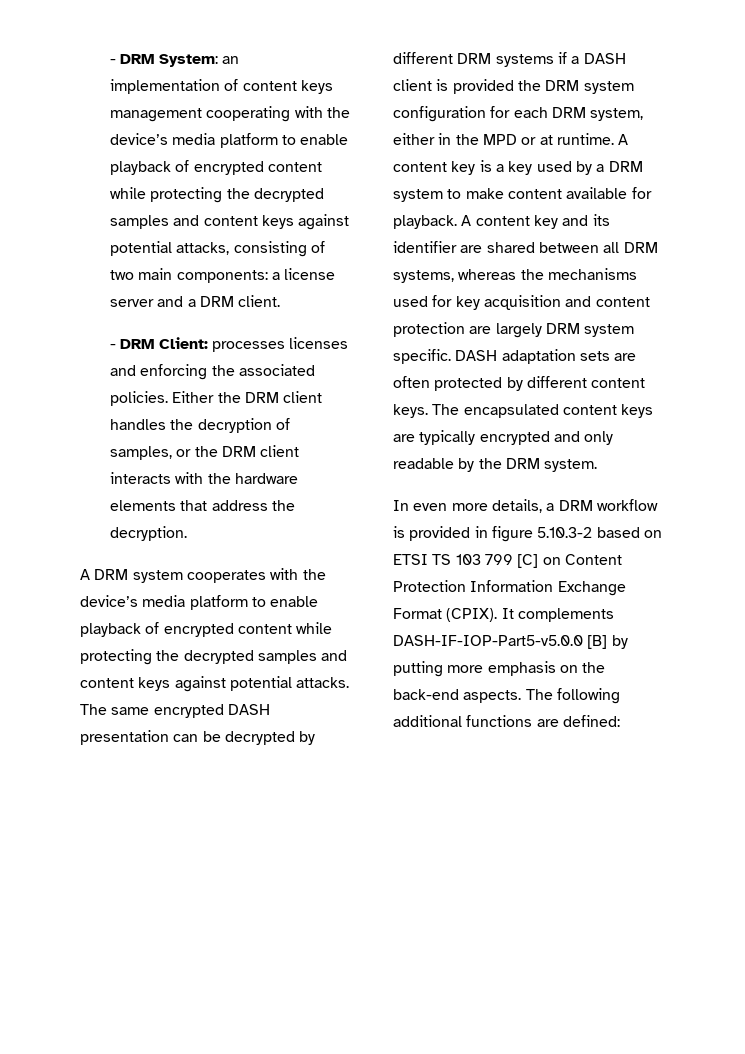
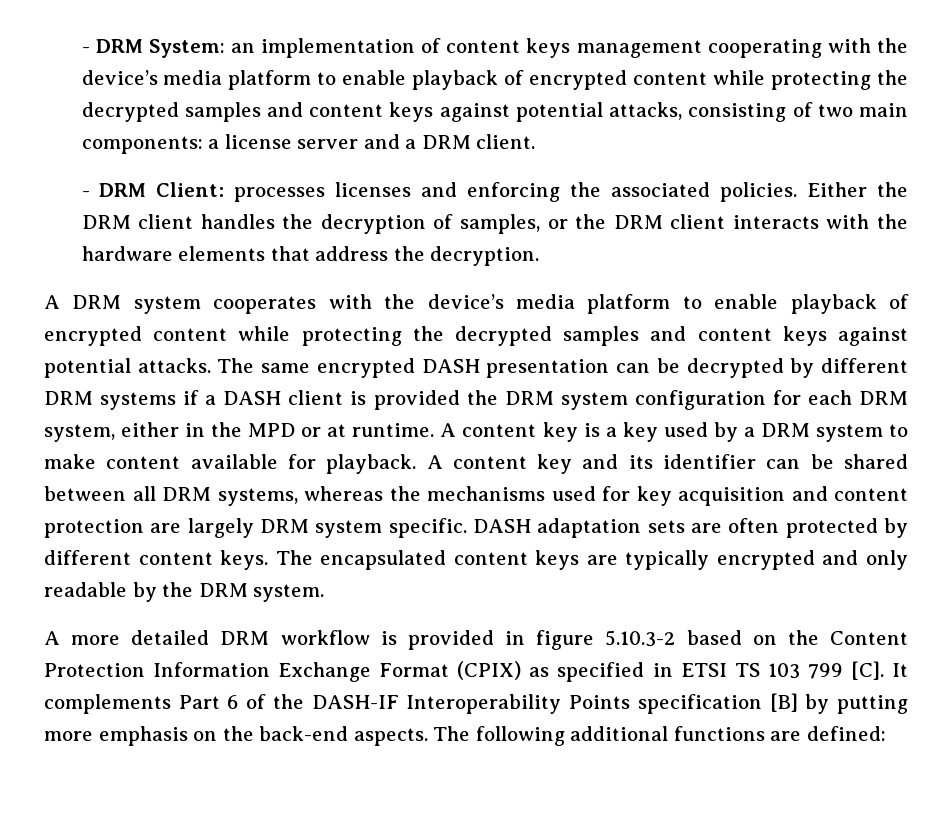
- A content key and its identifier are shared between all DRM systems, whereas the mechanisms used for key acquisition and content protection are largely DRM system specific.
+ A content key and its identifier can be shared between all DRM systems, whereas the mechanisms used for key acquisition and content protection are largely DRM system specific.
- In even more details, a DRM workflow is provided in figure 5.10.3-2 based on ETSI TS 103 799 [C] on Content Protection Information Exchange Format (CPIX). It complements DASH-IF-IOP-Part5-v5.0.0 [B] by putting more emphasis on the back-end aspects.
+ A more detailed DRM workflow is provided in figure 5.10.3-2 based on the Content Protection Information Exchange Format (CPIX) as specified in ETSI TS 103 799 [C]. It complements Part 6 of the DASH-IF Interoperability Points specification [B] by putting more emphasis on the back-end aspects.

